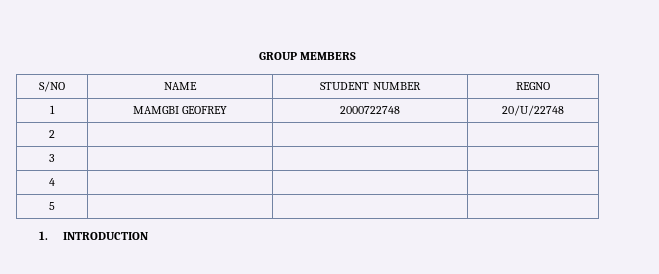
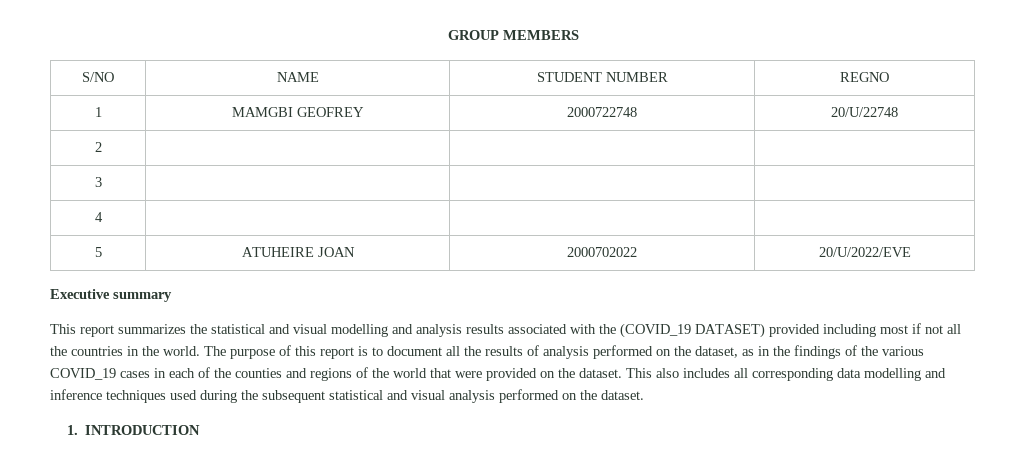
- 5 | | |
+ 5 | ATUHEIRE JOAN | 2000702022 | 20/U/2022/EVE
+ Executive summary
+ This report summarizes the statistical and visual modelling and analysis results associated with the (COVID_19 DATASET) provided including most if not all the countries in the world. The purpose of this report is to document all the results of analysis performed on the dataset, as in the findings of the various COVID_19 cases in each of the counties and regions of the world that were provided on the dataset. This also includes all corresponding data modelling and inference techniques used during the subsequent statistical and visual analysis performed on the dataset.

